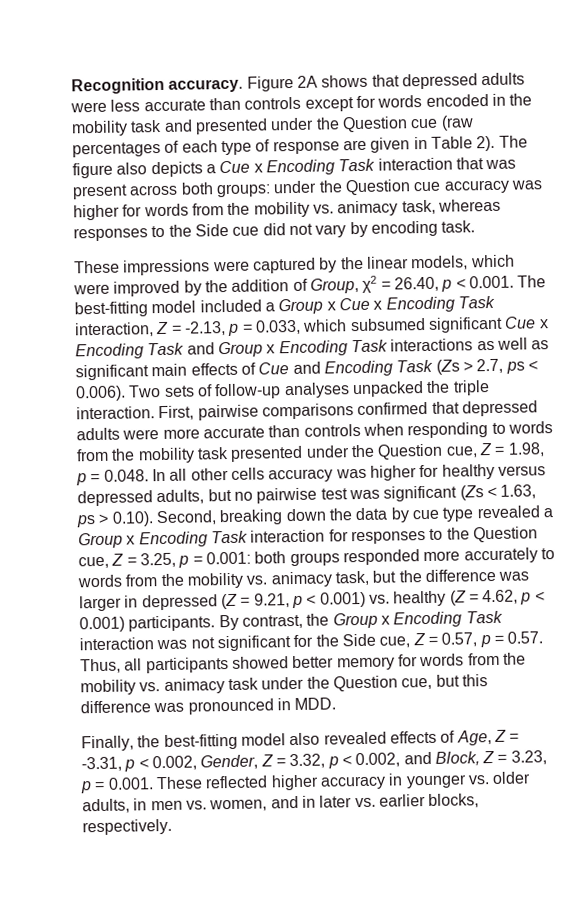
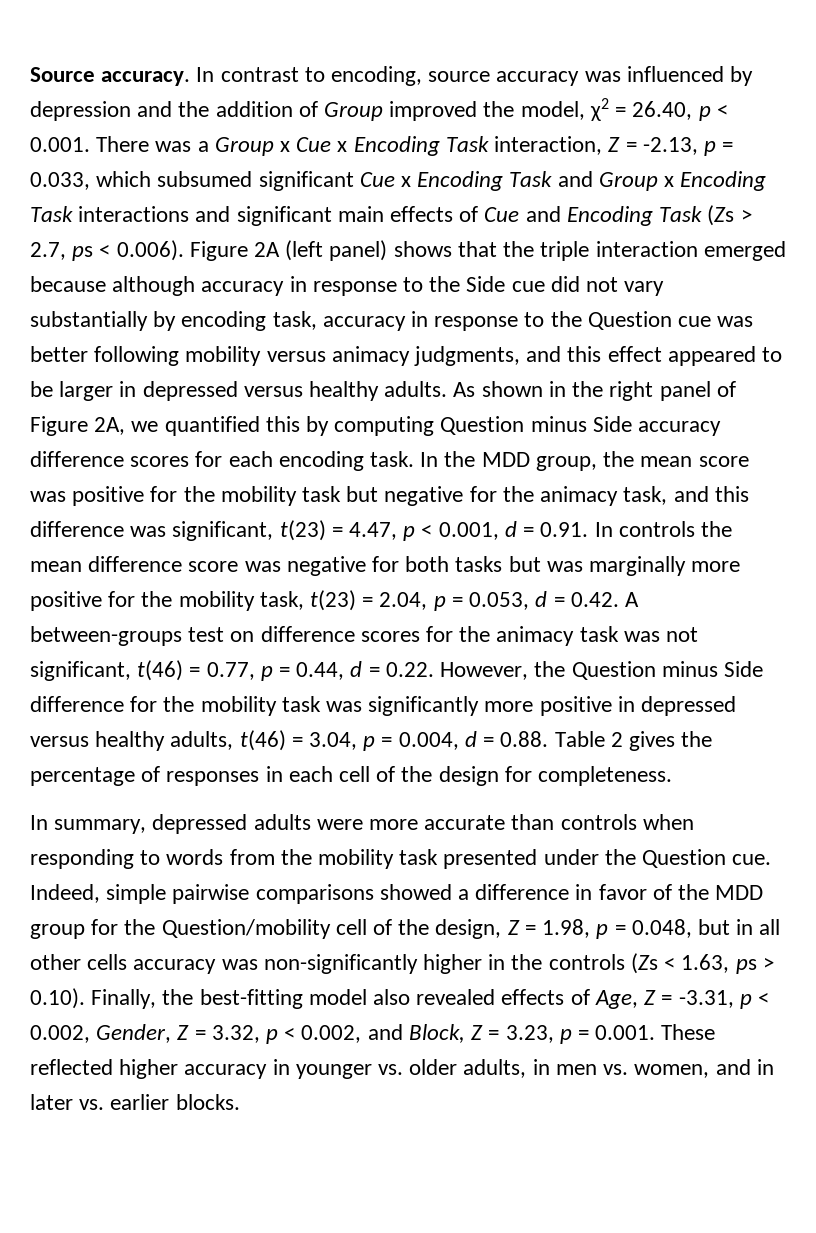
- Recognition accuracy. Figure 2A shows that depressed adults were less accurate than controls except for words encoded in the mobility task and presented under the Question cue (raw percentages of each type of response are given in Table 2). The figure also depicts a Cue x Encoding Task interaction that was present across both groups: under the Question cue accuracy was higher for words from the mobility vs. animacy task, whereas responses to the Side cue did not vary by encoding task.
- These impressions were captured by the linear models, which were improved by the addition of Group, χ2 = 26.40, p < 0.001. The best-fitting model included a Group x Cue x Encoding Task interaction, Z = -2.13, p = 0.033, which subsumed significant Cue x Encoding Task and Group x Encoding Task interactions as well as significant main effects of Cue and Encoding Task (Zs > 2.7, ps < 0.006). Two sets of follow-up analyses unpacked the triple interaction. First, pairwise comparisons confirmed that depressed adults were more accurate than controls when responding to words from the mobility task presented under the Question cue, Z = 1.98, p = 0.048. In all other cells accuracy was higher for healthy versus depressed adults, but no pairwise test was significant (Zs < 1.63, ps > 0.10). Second, breaking down the data by cue type revealed a Group x Encoding Task interaction for responses to the Question cue, Z = 3.25, p = 0.001: both groups responded more accurately to words from the mobility vs. animacy task, but the difference was larger in depressed (Z = 9.21, p < 0.001) vs. healthy (Z = 4.62, p < 0.001) participants. By contrast, the Group x Encoding Task interaction was not significant for the Side cue, Z = 0.57, p = 0.57. Thus, all participants showed better memory for words from the mobility vs. animacy task under the Question cue, but this difference was pronounced in MDD.
- Finally, the best-fitting model also revealed effects of Age, Z = -3.31, p < 0.002, Gender, Z = 3.32, p < 0.002, and Block, Z = 3.23, p = 0.001. These reflected higher accuracy in younger vs. older adults, in men vs. women, and in later vs. earlier blocks, respectively.
+ Source accuracy. In contrast to encoding, source accuracy was influenced by depression and the addition of Group improved the model, χ2 = 26.40, p < 0.001. There was a Group x Cue x Encoding Task interaction, Z = -2.13, p = 0.033, which subsumed significant Cue x Encoding Task and Group x Encoding Task interactions and significant main effects of Cue and Encoding Task (Zs > 2.7, ps < 0.006). Figure 2A (left panel) shows that the triple interaction emerged because although accuracy in response to the Side cue did not vary substantially by encoding task, accuracy in response to the Question cue was better following mobility versus animacy judgments, and this effect appeared to be larger in depressed versus healthy adults. As shown in the right panel of Figure 2A, we quantified this by computing Question minus Side accuracy difference scores for each encoding task. In the MDD group, the mean score was positive for the mobility task but negative for the animacy task, and this difference was significant, t(23) = 4.47, p < 0.001, d = 0.91. In controls the mean difference score was negative for both tasks but was marginally more positive for the mobility task, t(23) = 2.04, p = 0.053, d = 0.42. A between-groups test on difference scores for the animacy task was not significant, t(46) = 0.77, p = 0.44, d = 0.22. However, the Question minus Side difference for the mobility task was significantly more positive in depressed versus healthy adults, t(46) = 3.04, p = 0.004, d = 0.88. Table 2 gives the percentage of responses in each cell of the design for completeness.
+ In summary, depressed adults were more accurate than controls when responding to words from the mobility task presented under the Question cue. Indeed, simple pairwise comparisons showed a difference in favor of the MDD group for the Question/mobility cell of the design, Z = 1.98, p = 0.048, but in all other cells accuracy was non-significantly higher in the controls (Zs < 1.63, ps > 0.10). Finally, the best-fitting model also revealed effects of Age, Z = -3.31, p < 0.002, Gender, Z = 3.32, p < 0.002, and Block, Z = 3.23, p = 0.001. These reflected higher accuracy in younger vs. older adults, in men vs. women, and in later vs. earlier blocks.

